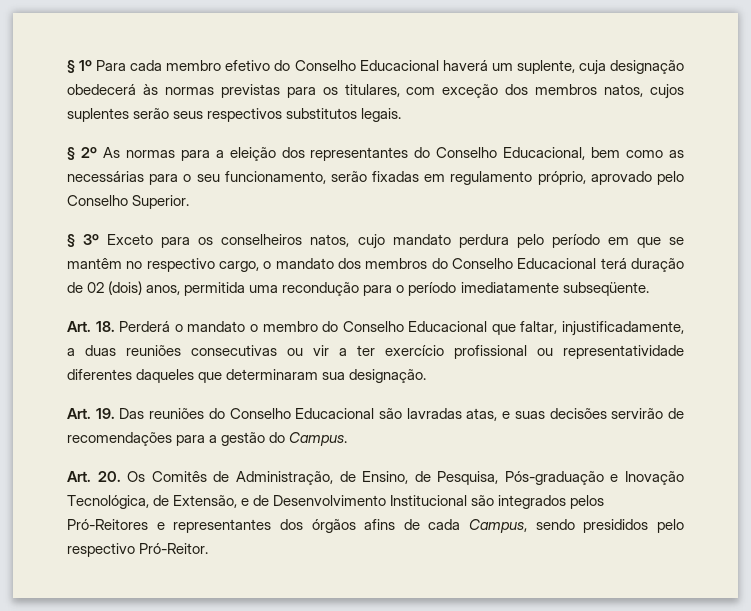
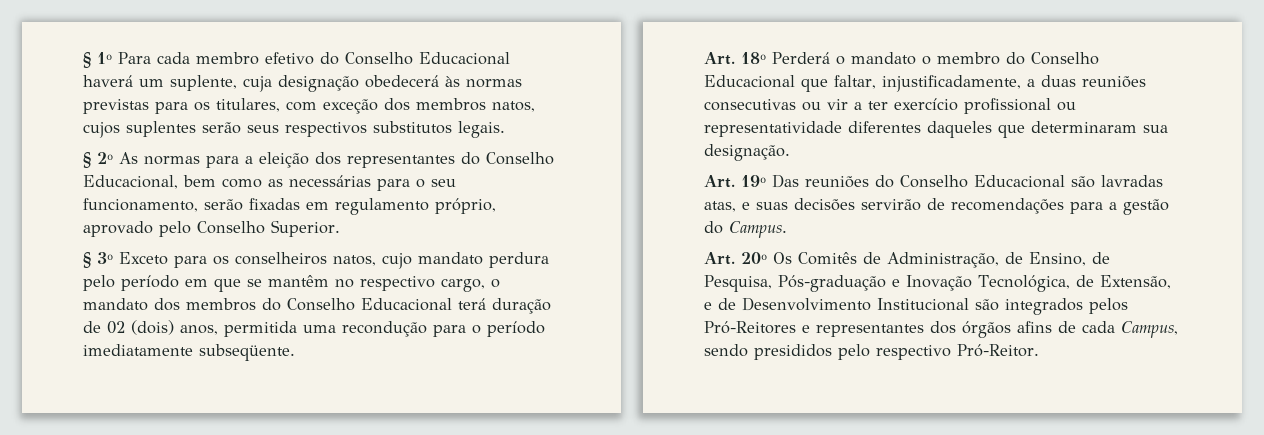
- Art. 18. Perderá o mandato o membro do Conselho Educacional que faltar, injustificadamente, a duas reuniões consecutivas ou vir a ter exercício profissional ou representatividade diferentes daqueles que determinaram sua designação.
+ Art. 18º Perderá o mandato o membro do Conselho Educacional que faltar, injustificadamente, a duas reuniões consecutivas ou vir a ter exercício profissional ou representatividade diferentes daqueles que determinaram sua designação.
- Art. 19. Das reuniões do Conselho Educacional são lavradas atas, e suas decisões servirão de recomendações para a gestão do Campus.
+ Art. 19º Das reuniões do Conselho Educacional são lavradas atas, e suas decisões servirão de recomendações para a gestão do Campus.
- Art. 20. Os Comitês de Administração, de Ensino, de Pesquisa, Pós-graduação e Inovação Tecnológica, de Extensão, e de Desenvolvimento Institucional são integrados pelos Pró-Reitores e representantes dos órgãos afins de cada Campus, sendo presididos pelo respectivo Pró-Reitor.
+ Art. 20º Os Comitês de Administração, de Ensino, de Pesquisa, Pós-graduação e Inovação Tecnológica, de Extensão, e de Desenvolvimento Institucional são integrados pelos Pró-Reitores e representantes dos órgãos afins de cada Campus, sendo presididos pelo respectivo Pró-Reitor.

